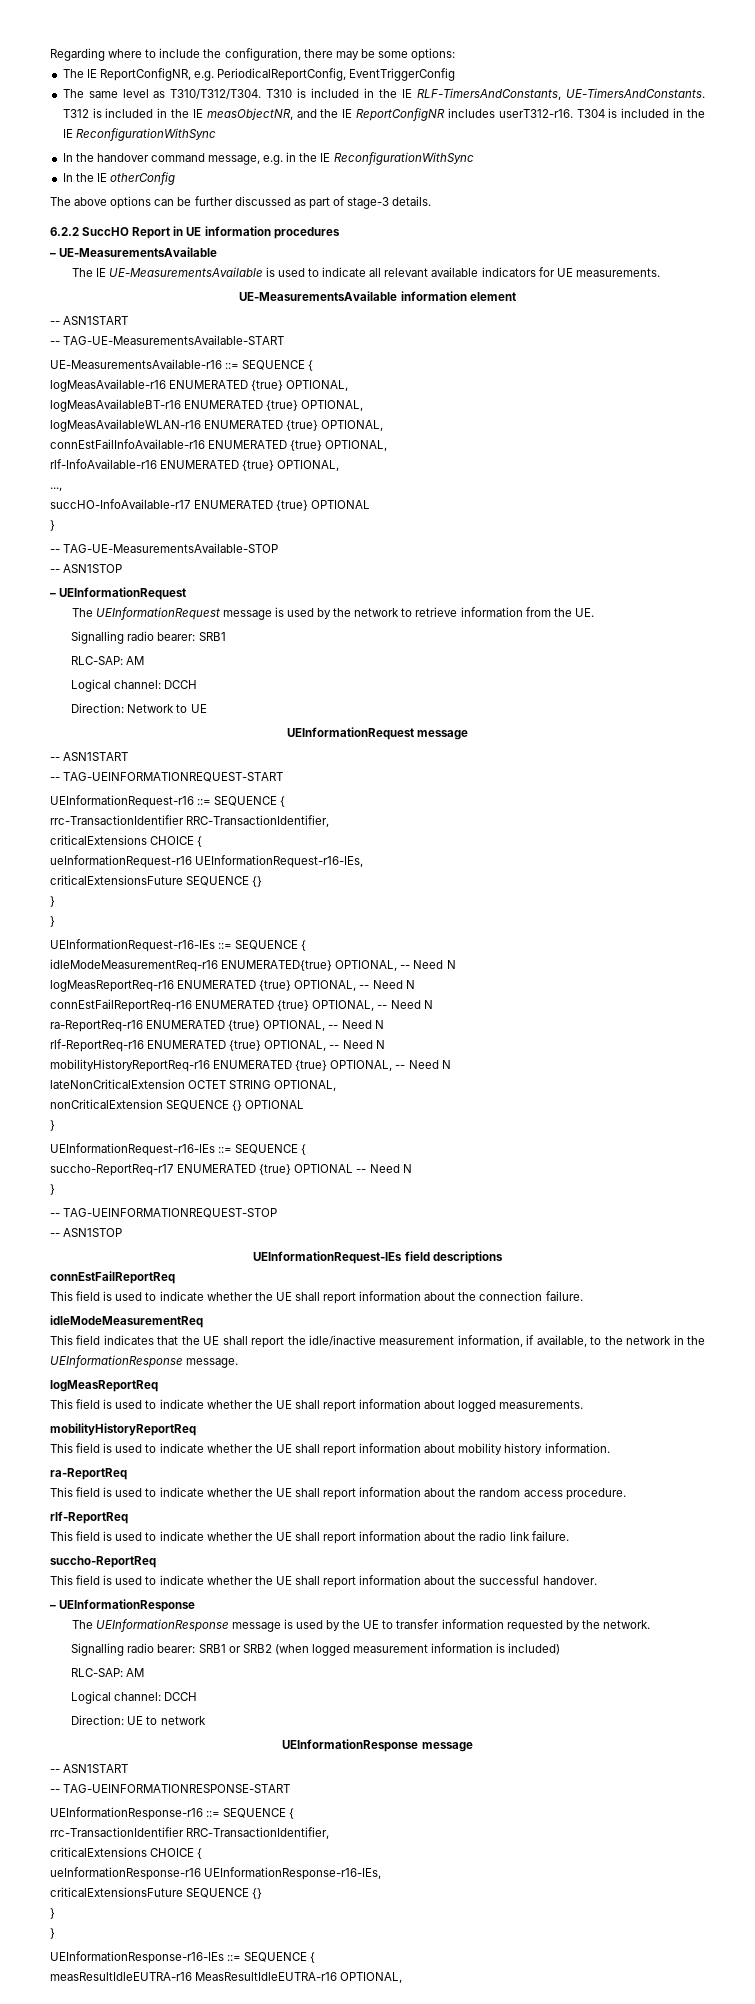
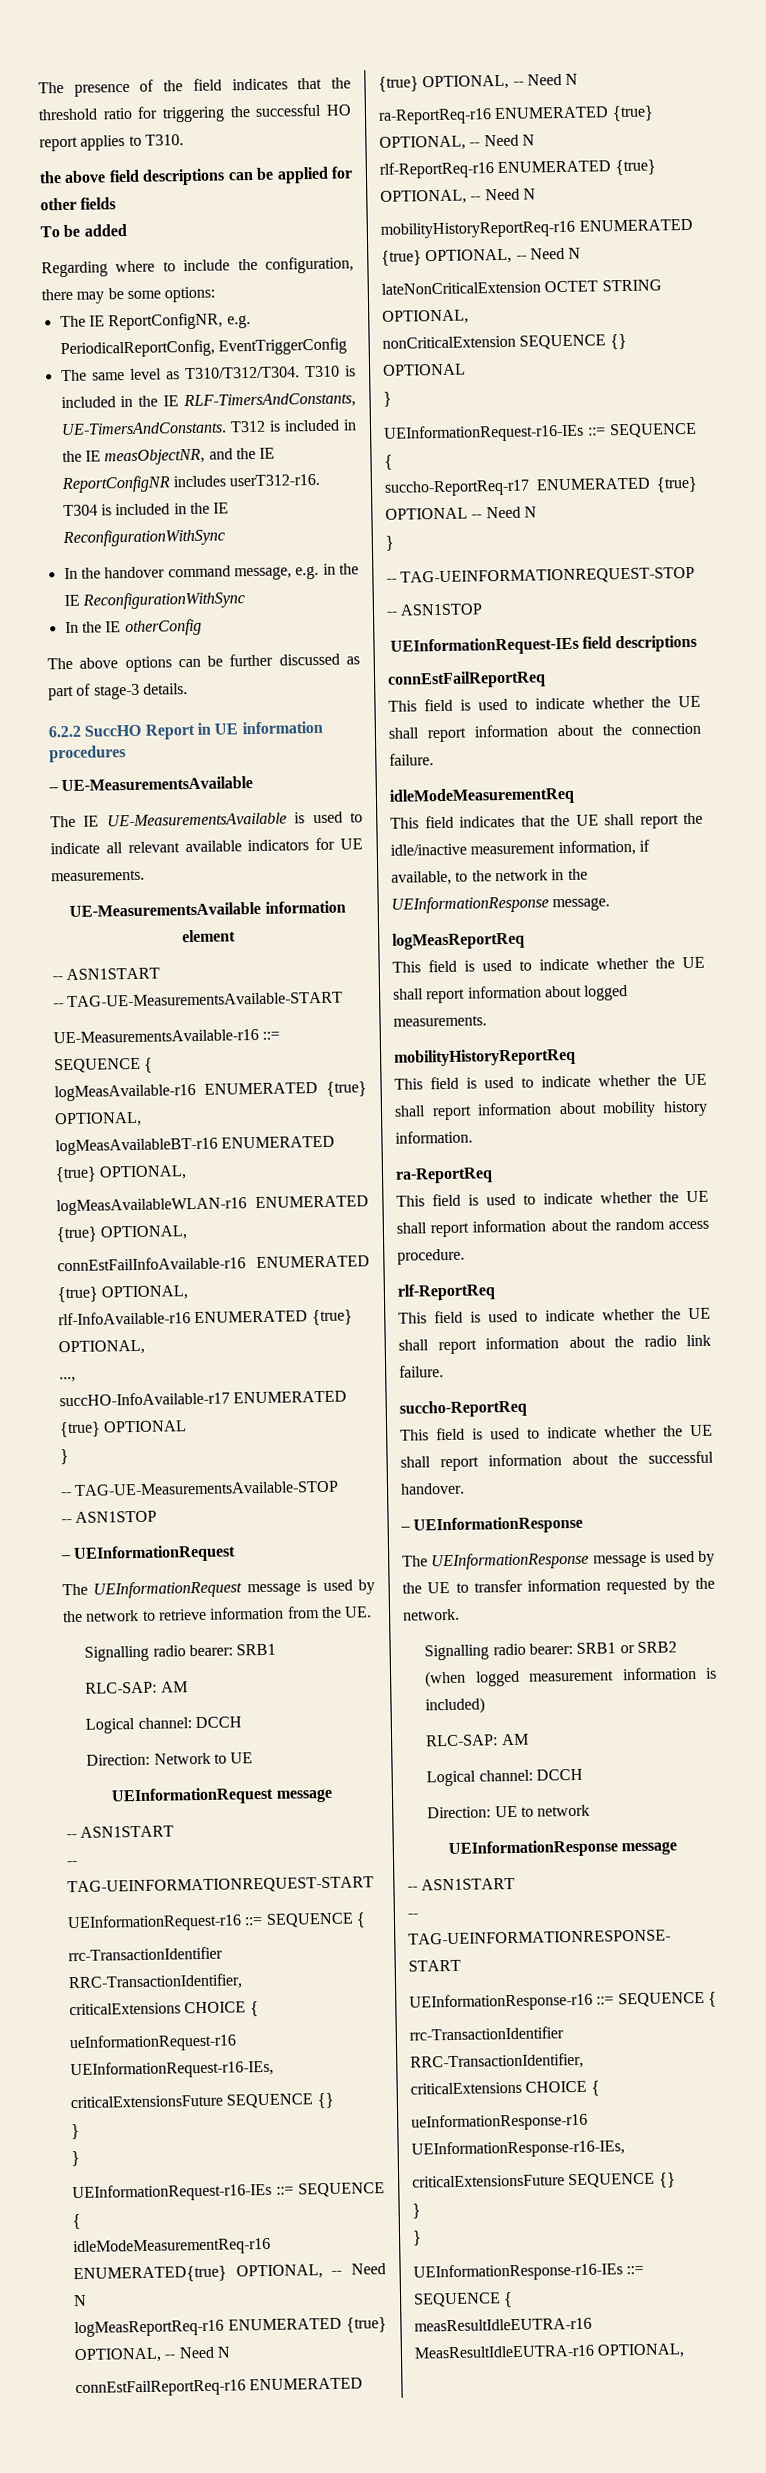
+ The presence of the field indicates that the threshold ratio for triggering the successful HO report applies to T310.
+ the above field descriptions can be applied for other fields
+ To be added

